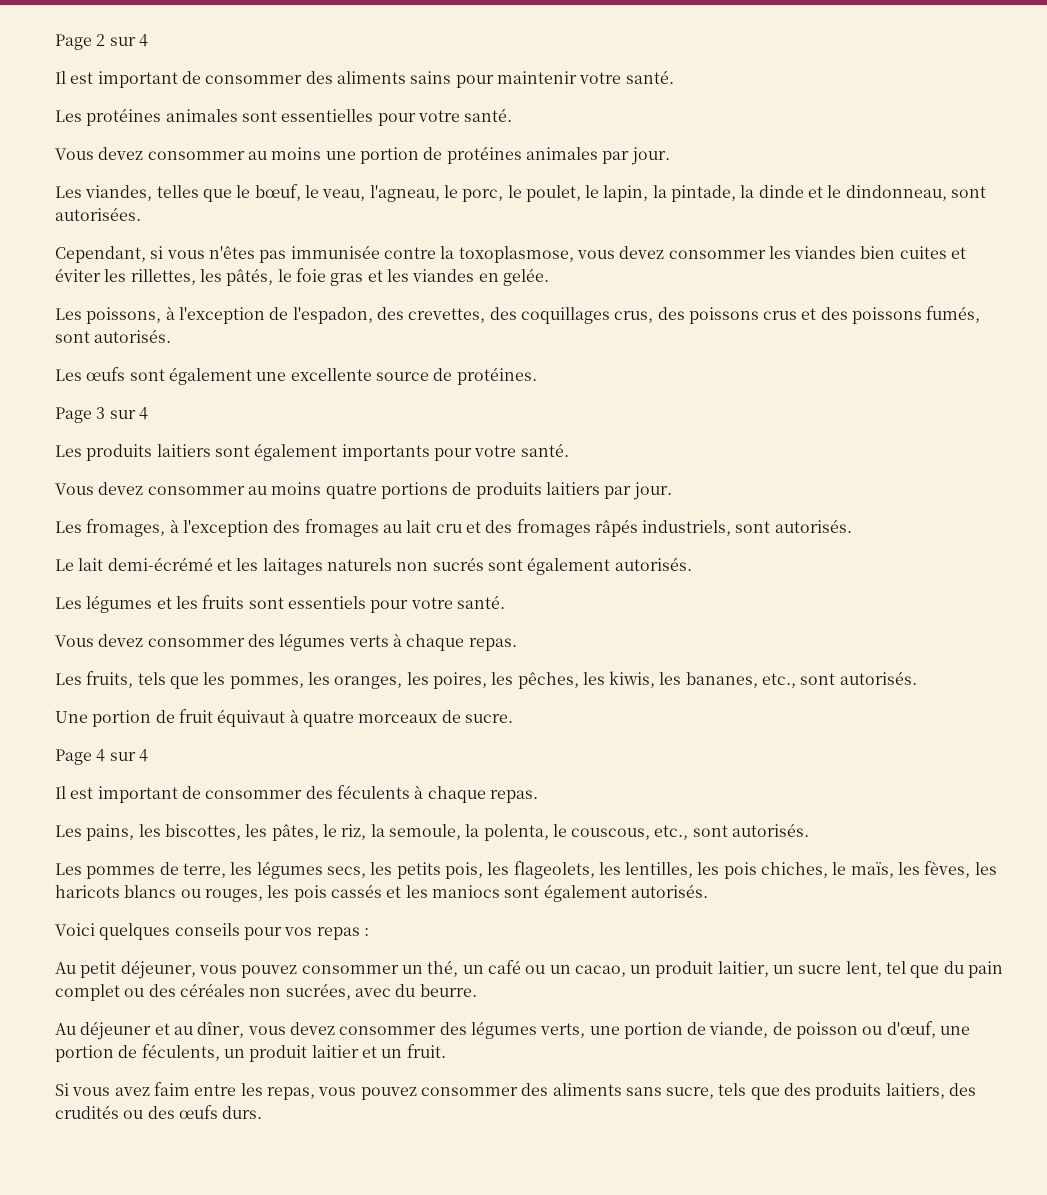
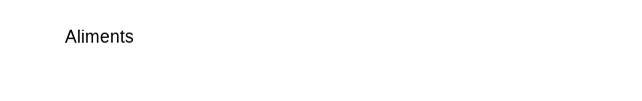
- Page 2 sur 4
- Il est important de consommer des aliments sains pour maintenir votre santé.
- Les protéines animales sont essentielles pour votre santé.
- Vous devez consommer au moins une portion de protéines animales par jour.
- Les viandes, telles que le bœuf, le veau, l'agneau, le porc, le poulet, le lapin, la pintade, la dinde et le dindonneau, sont autorisées.
- Cependant, si vous n'êtes pas immunisée contre la toxoplasmose, vous devez consommer les viandes bien cuites et éviter les rillettes, les pâtés, le foie gras et les viandes en gelée.
- Les poissons, à l'exception de l'espadon, des crevettes, des coquillages crus, des poissons crus et des poissons fumés, sont autorisés.
- Les œufs sont également une excellente source de protéines.
- Page 3 sur 4
- Les produits laitiers sont également importants pour votre santé.
- Vous devez consommer au moins quatre portions de produits laitiers par jour.
- Les fromages, à l'exception des fromages au lait cru et des fromages râpés industriels, sont autorisés.
- Le lait demi-écrémé et les laitages naturels non sucrés sont également autorisés.
- Les légumes et les fruits sont essentiels pour votre santé.
- Vous devez consommer des légumes verts à chaque repas.
- Les fruits, tels que les pommes, les oranges, les poires, les pêches, les kiwis, les bananes, etc., sont autorisés.
- Une portion de fruit équivaut à quatre morceaux de sucre.
- Page 4 sur 4
- Il est important de consommer des féculents à chaque repas.
- Les pains, les biscottes, les pâtes, le riz, la semoule, la polenta, le couscous, etc., sont autorisés.
- Les pommes de terre, les légumes secs, les petits pois, les flageolets, les lentilles, les pois chiches, le maïs, les fèves, les haricots blancs ou rouges, les pois cassés et les maniocs sont également autorisés.
- Voici quelques conseils pour vos repas :
- Au petit déjeuner, vous pouvez consommer un thé, un café ou un cacao, un produit laitier, un sucre lent, tel que du pain complet ou des céréales non sucrées, avec du beurre.
- Au déjeuner et au dîner, vous devez consommer des légumes verts, une portion de viande, de poisson ou d'œuf, une portion de féculents, un produit laitier et un fruit.
- Si vous avez faim entre les repas, vous pouvez consommer des aliments sans sucre, tels que des produits laitiers, des crudités ou des œufs durs.
+ Aliments

